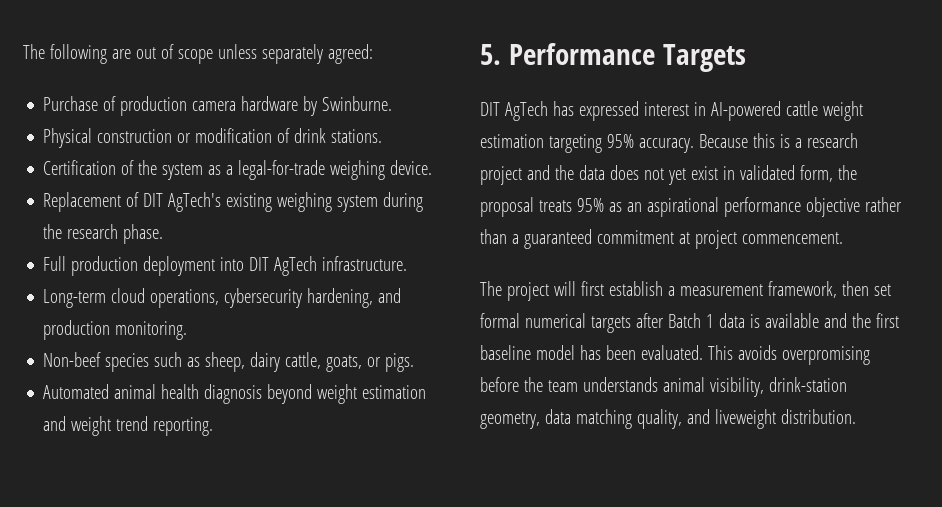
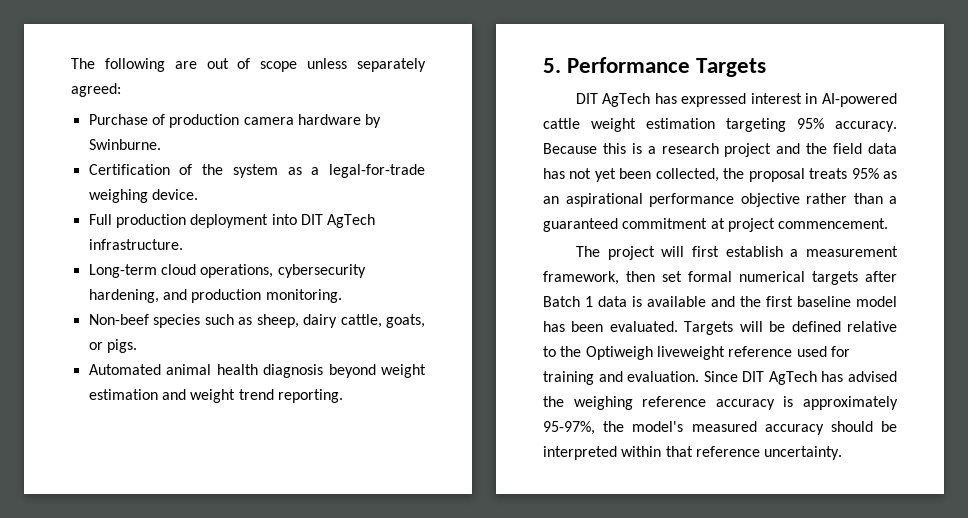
- Physical construction or modification of drink stations.
- Replacement of DIT AgTech's existing weighing system during the research phase.
- Because this is a research project and the data does not yet exist in validated form, the proposal treats 95% as an aspirational performance objective rather than a guaranteed commitment at project commencement.
+ Because this is a research project and the field data has not yet been collected, the proposal treats 95% as an aspirational performance objective rather than a guaranteed commitment at project commencement.
- This avoids overpromising before the team understands animal visibility, drink-station geometry, data matching quality, and liveweight distribution.
+ Targets will be defined relative to the Optiweigh liveweight reference used for training and evaluation. Since DIT AgTech has advised the weighing reference accuracy is approximately 95-97%, the model's measured accuracy should be interpreted within that reference uncertainty.

